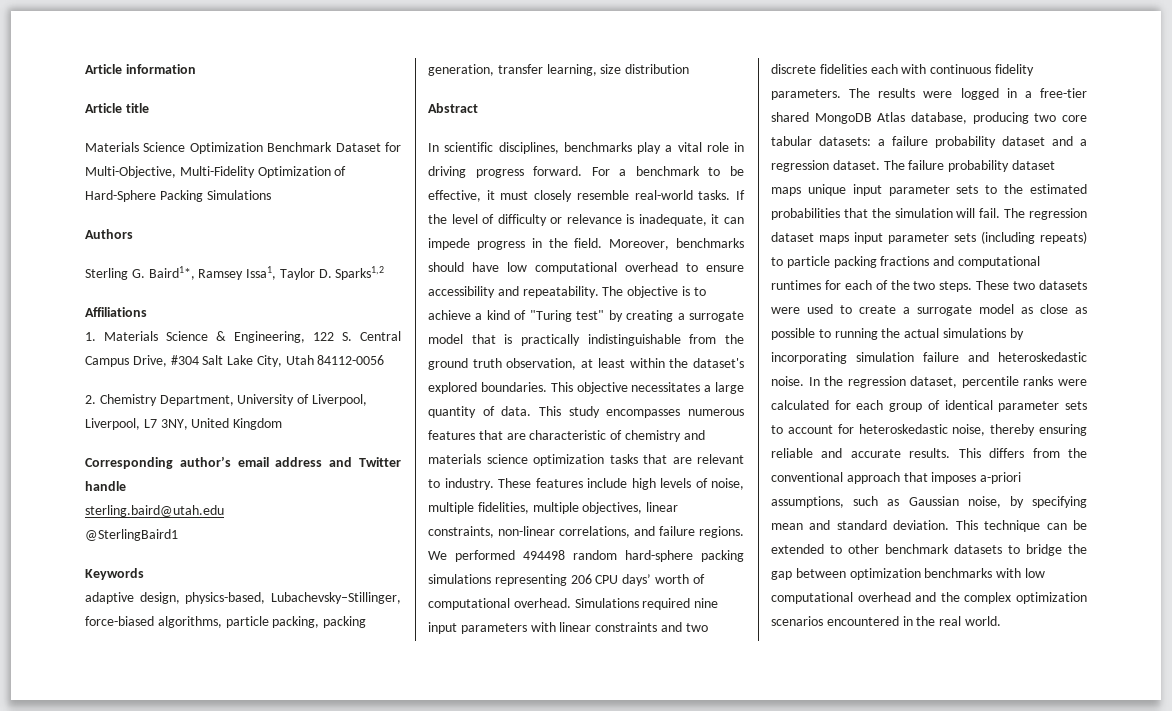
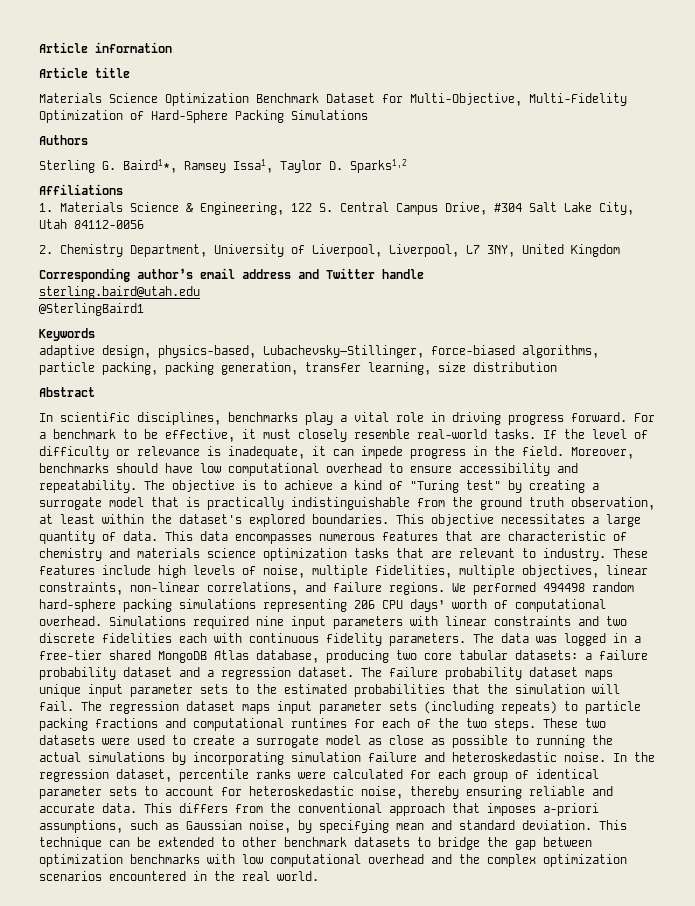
- This study encompasses numerous features that are characteristic of chemistry and materials science optimization tasks that are relevant to industry.
+ This data encompasses numerous features that are characteristic of chemistry and materials science optimization tasks that are relevant to industry.
- The results were logged in a free-tier shared MongoDB Atlas database, producing two core tabular datasets: a failure probability dataset and a regression dataset.
+ The data was logged in a free-tier shared MongoDB Atlas database, producing two core tabular datasets: a failure probability dataset and a regression dataset.
- In the regression dataset, percentile ranks were calculated for each group of identical parameter sets to account for heteroskedastic noise, thereby ensuring reliable and accurate results.
+ In the regression dataset, percentile ranks were calculated for each group of identical parameter sets to account for heteroskedastic noise, thereby ensuring reliable and accurate data.

